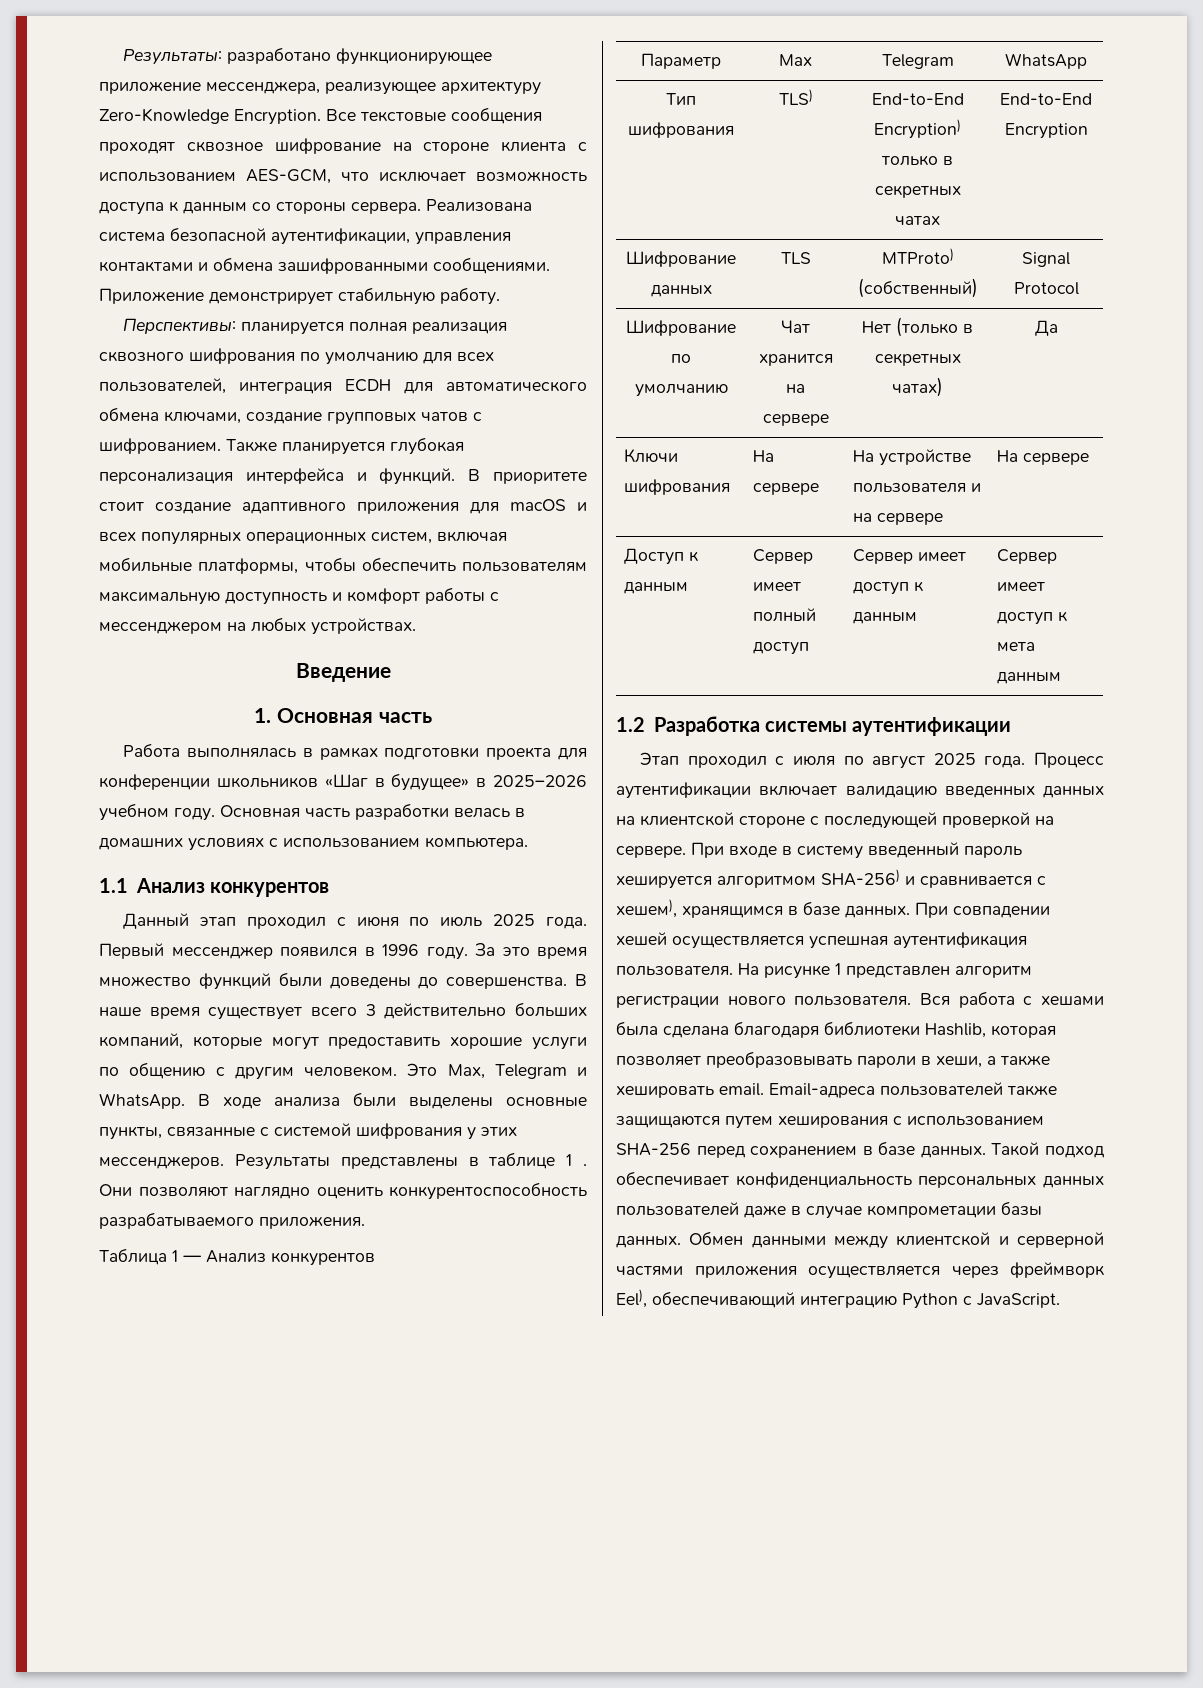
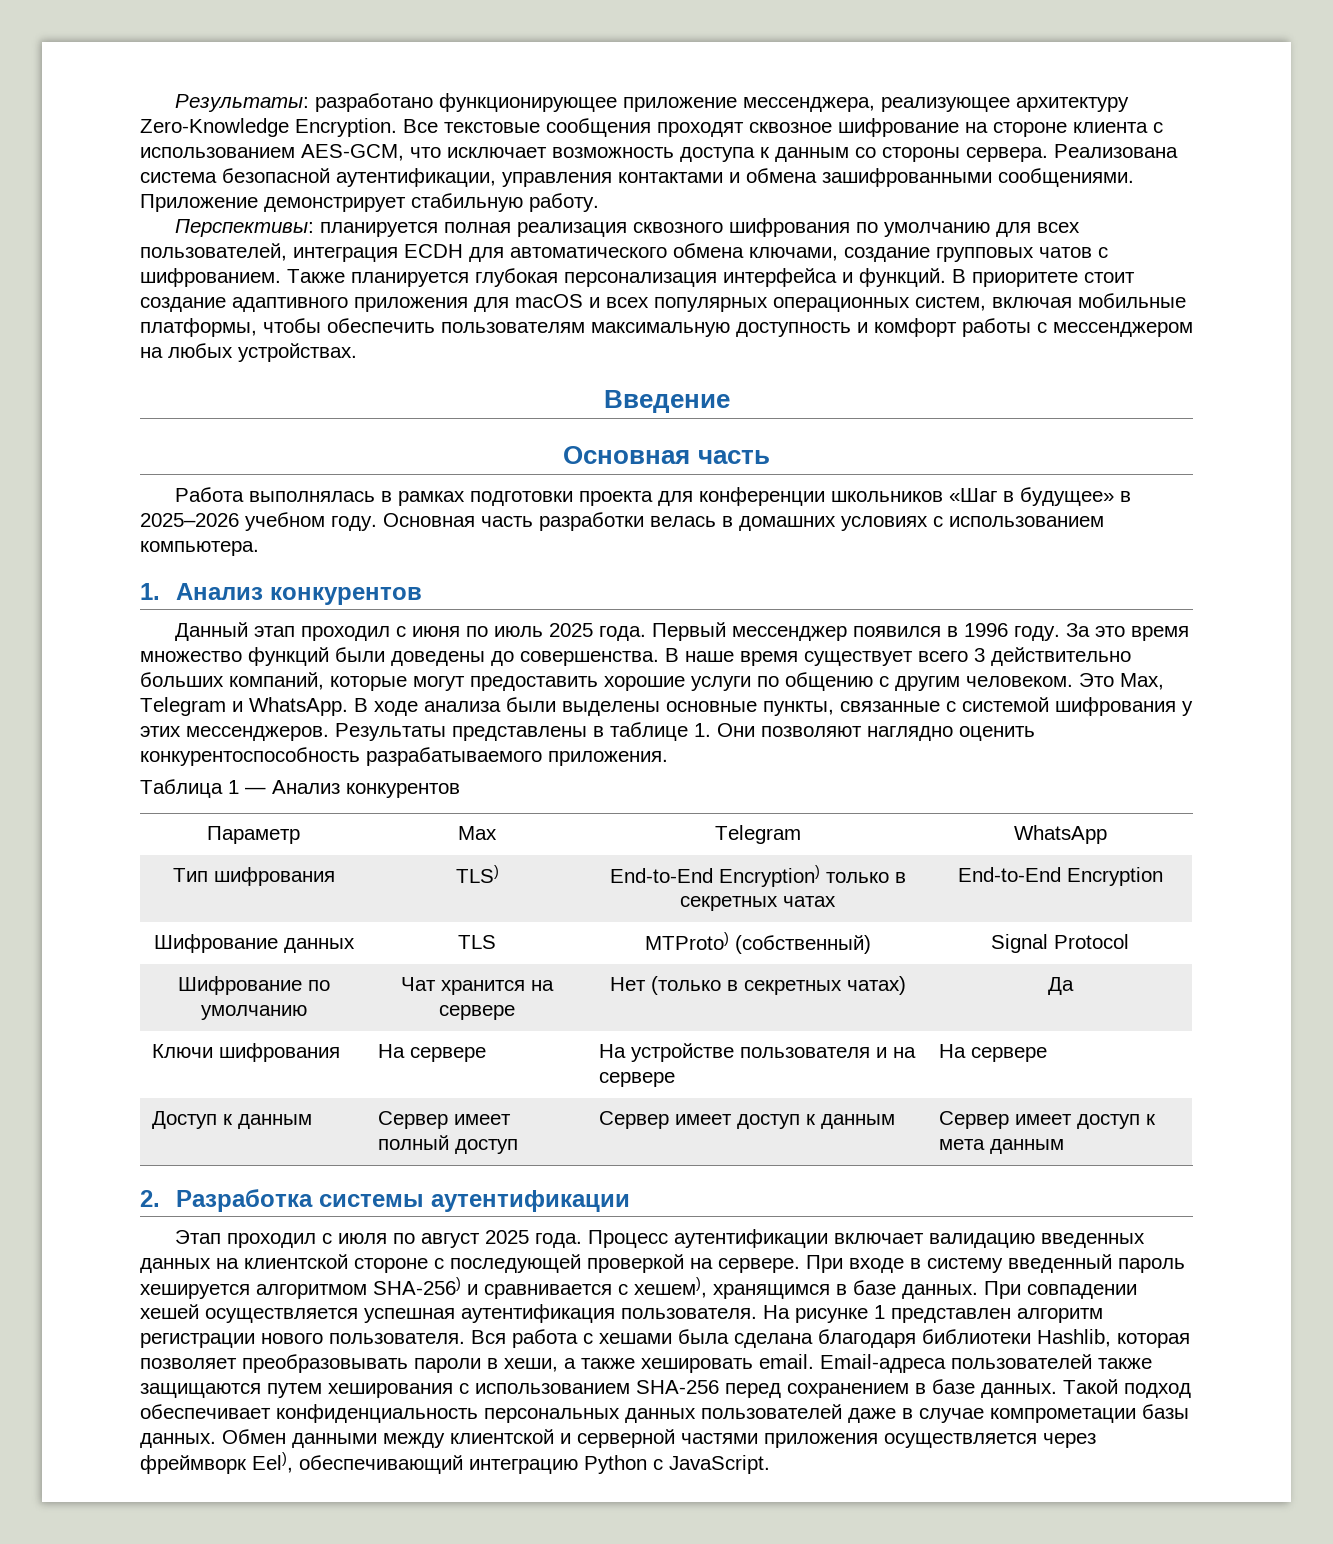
  Введение
- 1. Основная часть
+ Основная часть
- 1.1 Анализ конкурентов
+ 1. Анализ конкурентов
- Результаты представлены в таблице 1 . Они позволяют наглядно оценить конкурентоспособность разрабатываемого приложения.
+ Результаты представлены в таблице 1. Они позволяют наглядно оценить конкурентоспособность разрабатываемого приложения.
- 1.2 Разработка системы аутентификации
+ 2. Разработка системы аутентификации

